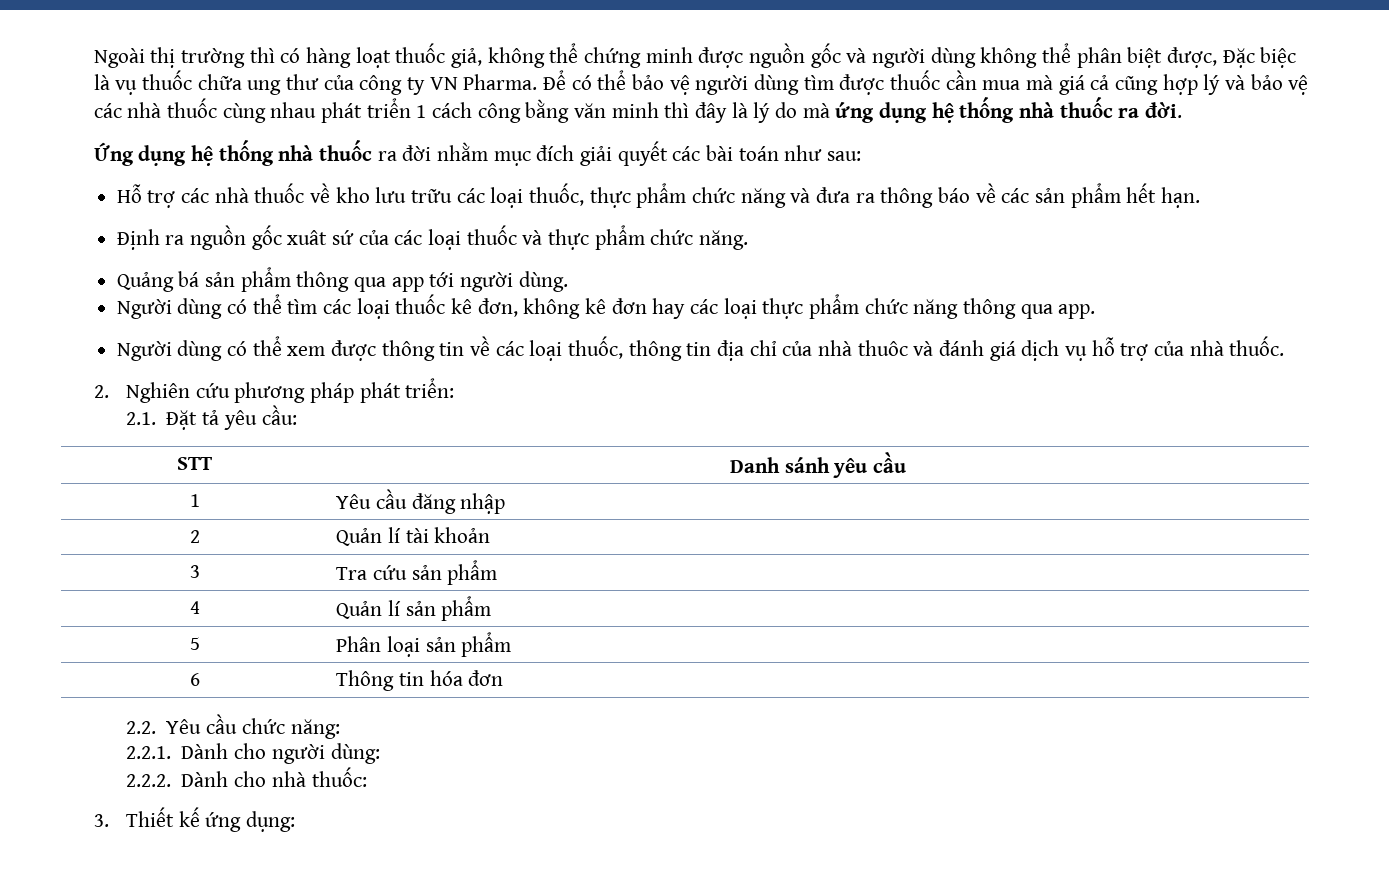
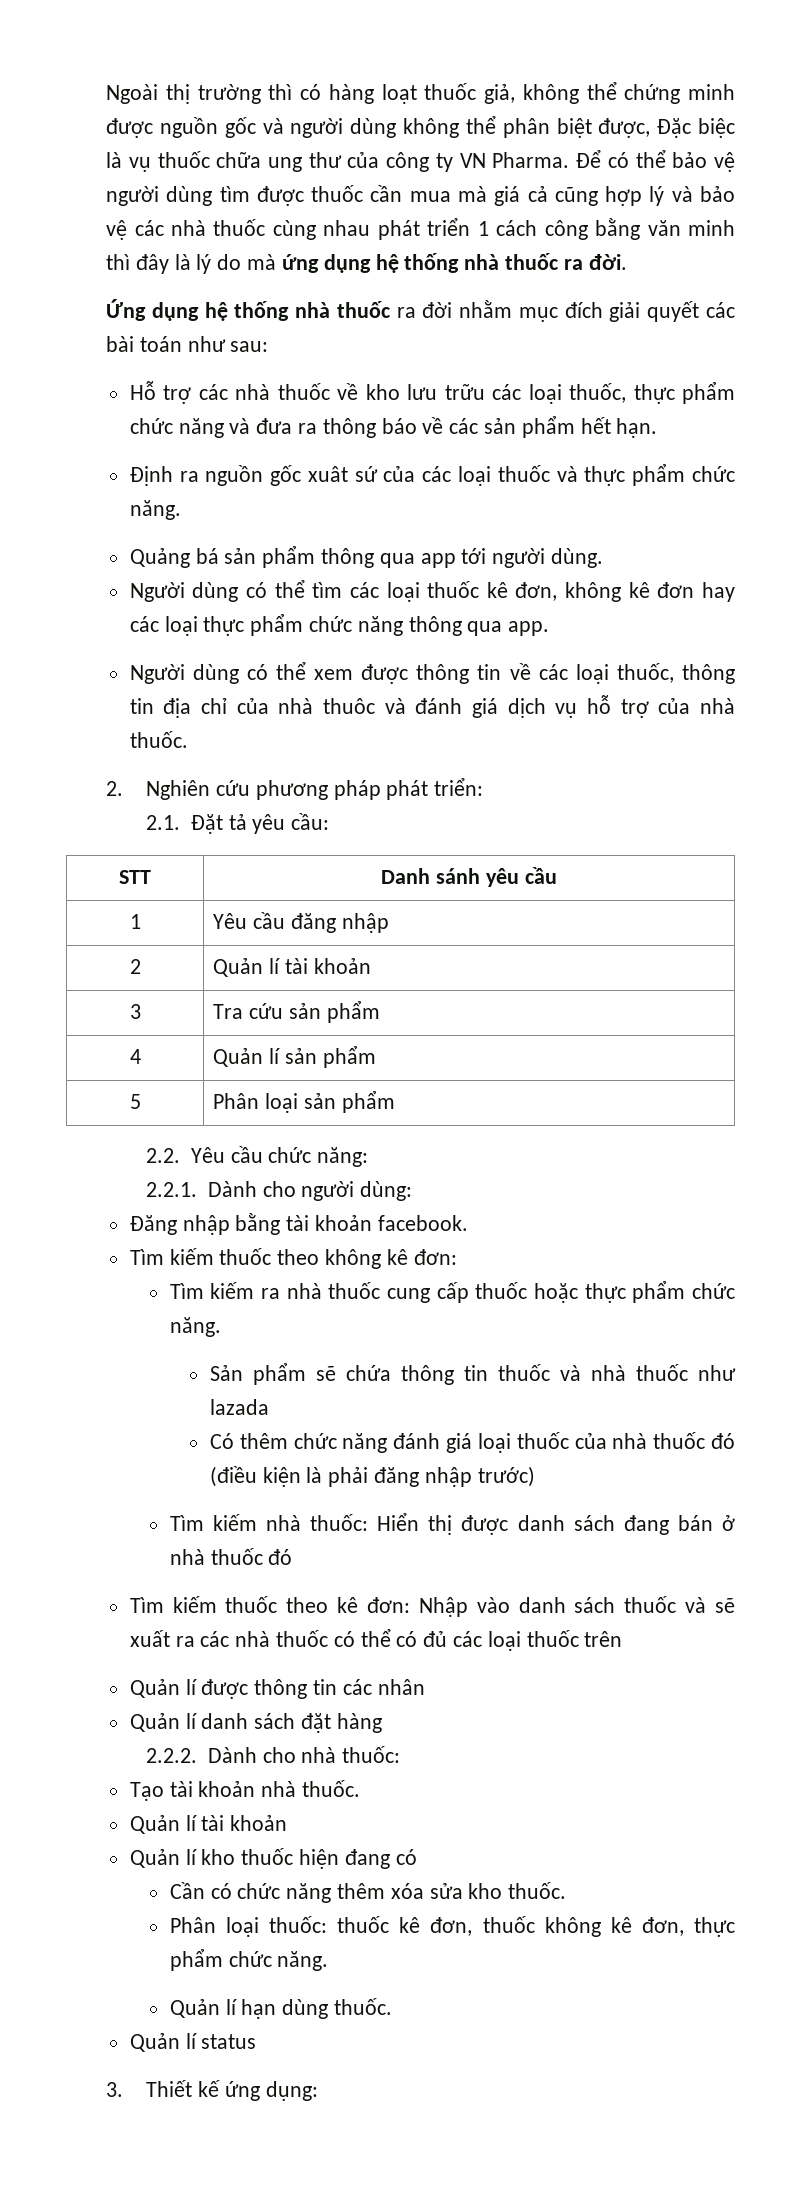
- 6 | Thông tin hóa đơn
+ Đăng nhập bằng tài khoản facebook.
+ Tìm kiếm thuốc theo không kê đơn:
+ Tìm kiếm ra nhà thuốc cung cấp thuốc hoặc thực phẩm chức năng.
+ Sản phẩm sẽ chứa thông tin thuốc và nhà thuốc như lazada
+ Có thêm chức năng đánh giá loại thuốc của nhà thuốc đó (điều kiện là phải đăng nhập trước)
+ Tìm kiếm nhà thuốc: Hiển thị được danh sách đang bán ở nhà thuốc đó
+ Tìm kiếm thuốc theo kê đơn: Nhập vào danh sách thuốc và sẽ xuất ra các nhà thuốc có thể có đủ các loại thuốc trên
+ Quản lí được thông tin các nhân
+ Quản lí danh sách đặt hàng
+ Tạo tài khoản nhà thuốc.
+ Quản lí tài khoản
+ Quản lí kho thuốc hiện đang có
+ Cần có chức năng thêm xóa sửa kho thuốc.
+ Phân loại thuốc: thuốc kê đơn, thuốc không kê đơn, thực phẩm chức năng.
+ Quản lí hạn dùng thuốc.
+ Quản lí status

